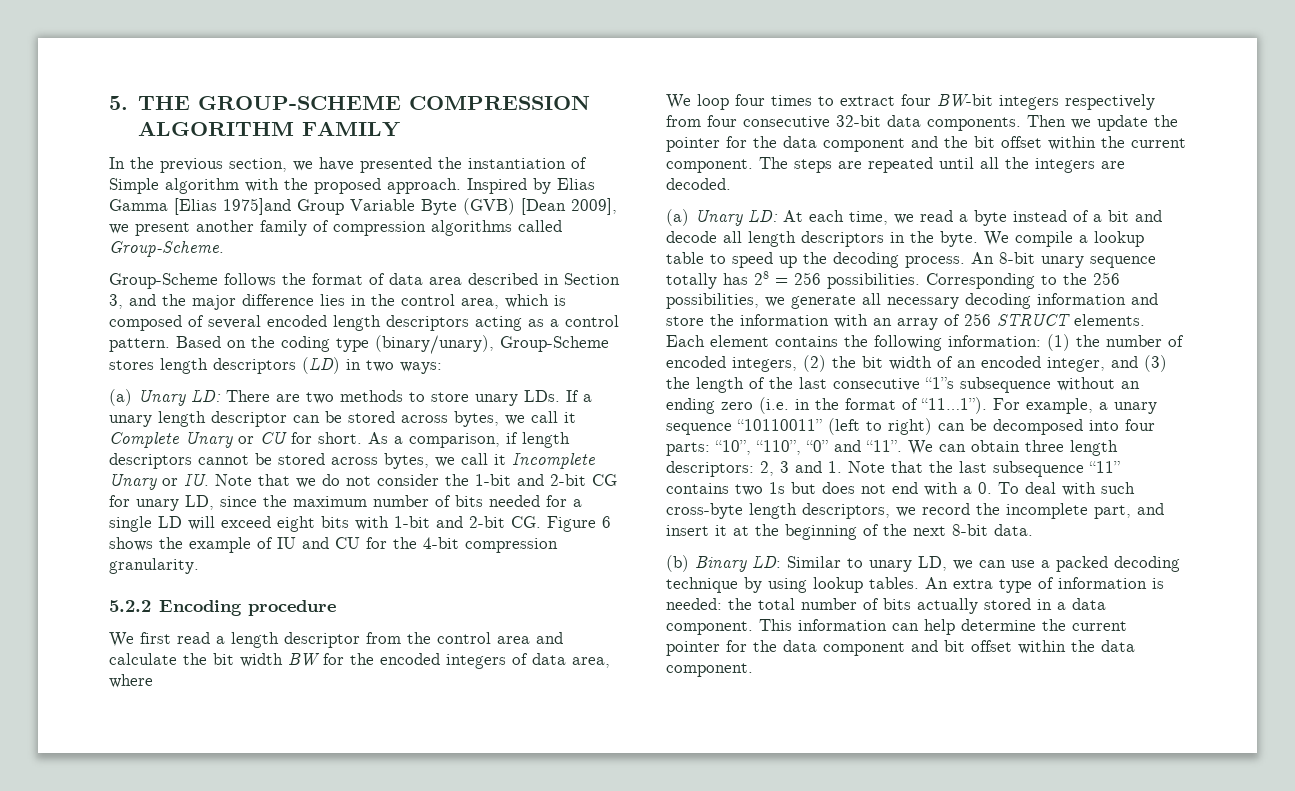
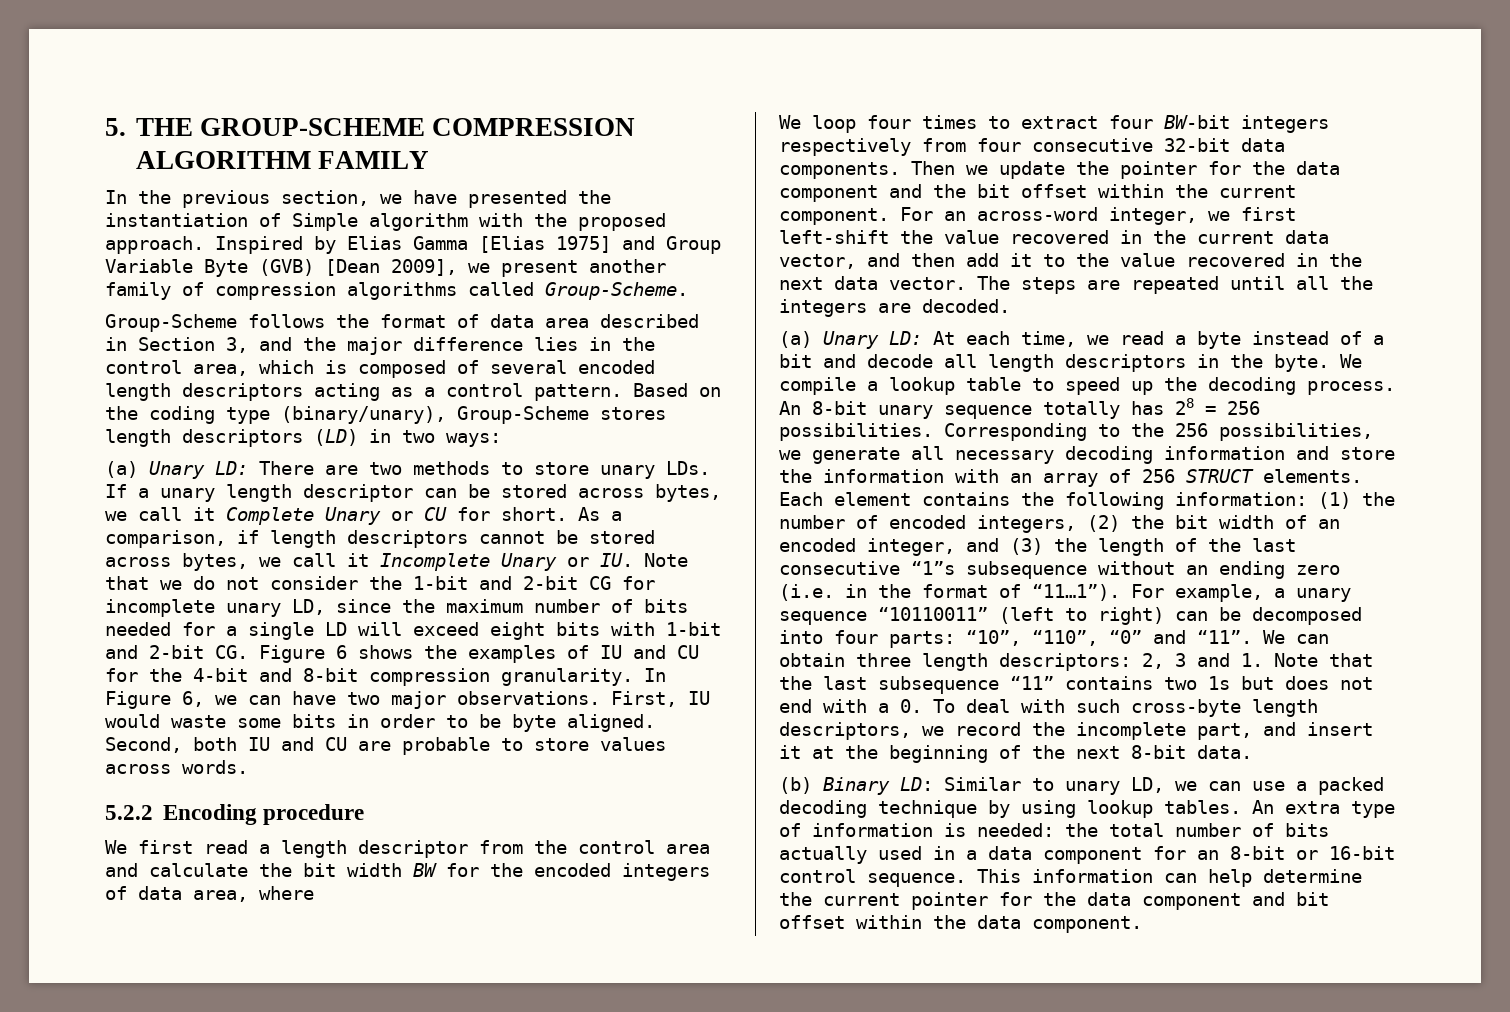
- Inspired by Elias Gamma [Elias 1975]and Group Variable Byte (GVB) [Dean 2009], we present another family of compression algorithms called Group-Scheme.
+ Inspired by Elias Gamma [Elias 1975] and Group Variable Byte (GVB) [Dean 2009], we present another family of compression algorithms called Group-Scheme.
- As a comparison, if length descriptors cannot be stored across bytes, we call it Incomplete Unary or IU. Note that we do not consider the 1-bit and 2-bit CG for unary LD, since the maximum number of bits needed for a single LD will exceed eight bits with 1-bit and 2-bit CG. Figure 6 shows the example of IU and CU for the 4-bit compression granularity.
+ As a comparison, if length descriptors cannot be stored across bytes, we call it Incomplete Unary or IU. Note that we do not consider the 1-bit and 2-bit CG for incomplete unary LD, since the maximum number of bits needed for a single LD will exceed eight bits with 1-bit and 2-bit CG. Figure 6 shows the examples of IU and CU for the 4-bit and 8-bit compression granularity. In Figure 6, we can have two major observations. First, IU would waste some bits in order to be byte aligned. Second, both IU and CU are probable to store values across words.
+ For an across-word integer, we first left-shift the value recovered in the current data vector, and then add it to the value recovered in the next data vector.
- An extra type of information is needed: the total number of bits actually stored in a data component.
+ An extra type of information is needed: the total number of bits actually used in a data component for an 8-bit or 16-bit control sequence.

